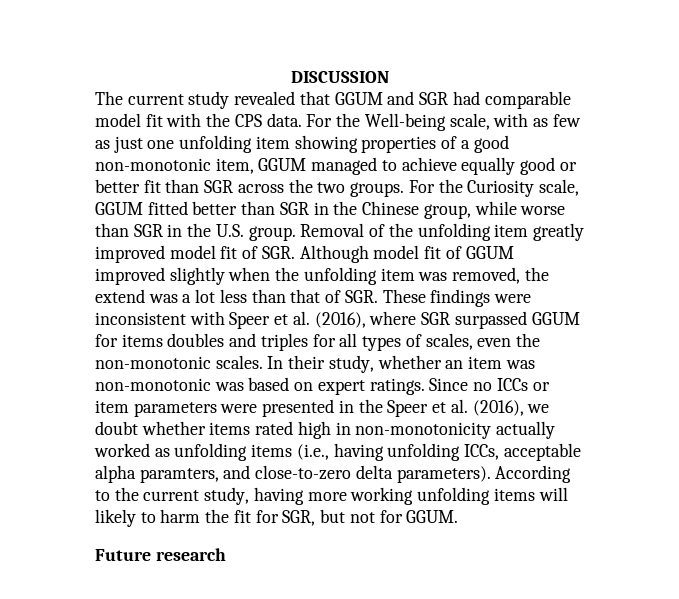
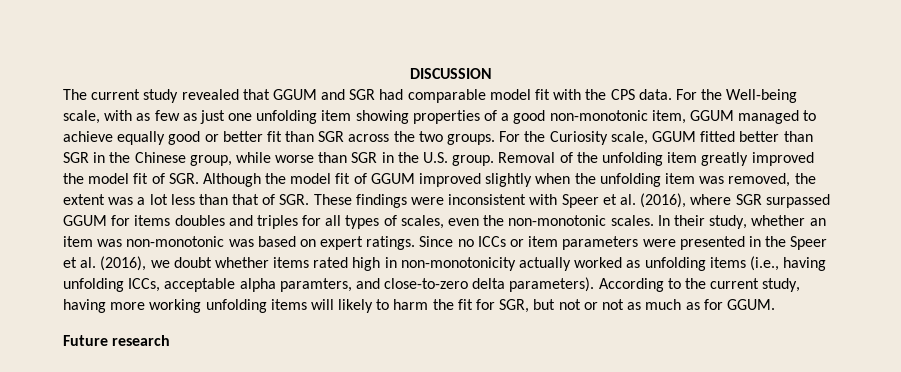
- Removal of the unfolding item greatly improved model fit of SGR. Although model fit of GGUM improved slightly when the unfolding item was removed, the extend was a lot less than that of SGR. These findings were inconsistent with Speer et al. (2016), where SGR surpassed GGUM for items doubles and triples for all types of scales, even the non-monotonic scales.
+ Removal of the unfolding item greatly improved the model fit of SGR. Although the model fit of GGUM improved slightly when the unfolding item was removed, the extent was a lot less than that of SGR. These findings were inconsistent with Speer et al. (2016), where SGR surpassed GGUM for items doubles and triples for all types of scales, even the non-monotonic scales.
- According to the current study, having more working unfolding items will likely to harm the fit for SGR, but not for GGUM.
+ According to the current study, having more working unfolding items will likely to harm the fit for SGR, but not or not as much as for GGUM.

